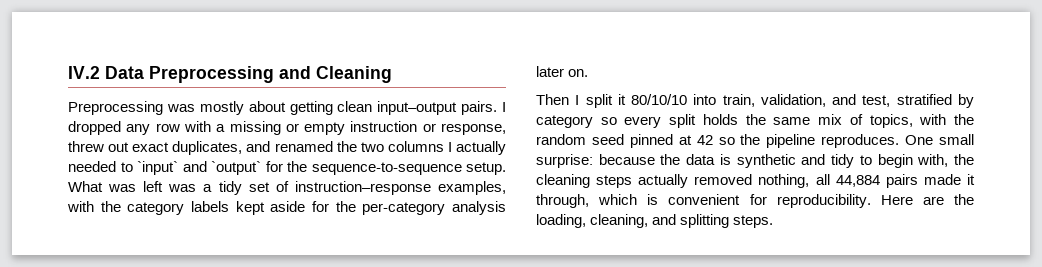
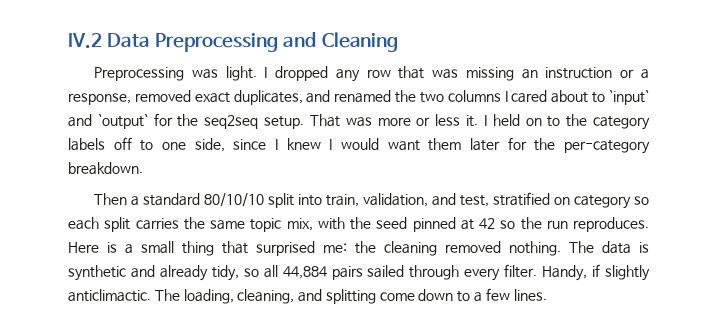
- Preprocessing was mostly about getting clean input–output pairs. I dropped any row with a missing or empty instruction or response, threw out exact duplicates, and renamed the two columns I actually needed to `input` and `output` for the sequence-to-sequence setup. What was left was a tidy set of instruction–response examples, with the category labels kept aside for the per-category analysis later on.
- Then I split it 80/10/10 into train, validation, and test, stratified by category so every split holds the same mix of topics, with the random seed pinned at 42 so the pipeline reproduces. One small surprise: because the data is synthetic and tidy to begin with, the cleaning steps actually removed nothing, all 44,884 pairs made it through, which is convenient for reproducibility. Here are the loading, cleaning, and splitting steps.
+ Preprocessing was light. I dropped any row that was missing an instruction or a response, removed exact duplicates, and renamed the two columns I cared about to `input` and `output` for the seq2seq setup. That was more or less it. I held on to the category labels off to one side, since I knew I would want them later for the per-category breakdown.
+ Then a standard 80/10/10 split into train, validation, and test, stratified on category so each split carries the same topic mix, with the seed pinned at 42 so the run reproduces. Here is a small thing that surprised me: the cleaning removed nothing. The data is synthetic and already tidy, so all 44,884 pairs sailed through every filter. Handy, if slightly anticlimactic. The loading, cleaning, and splitting come down to a few lines.

